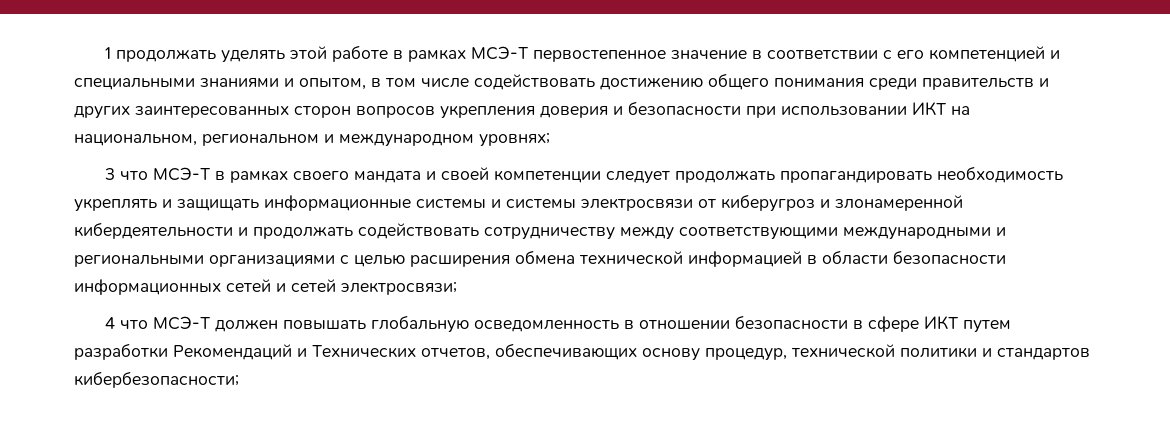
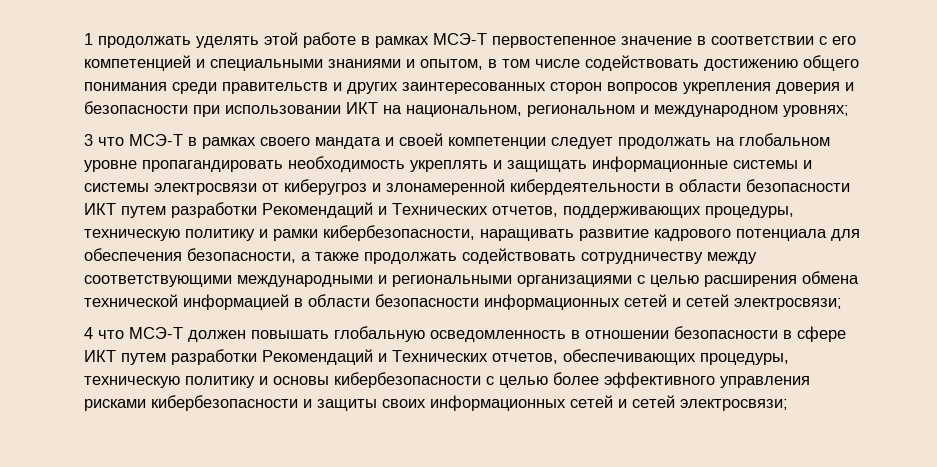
- 3 что МСЭ-Т в рамках своего мандата и своей компетенции следует продолжать пропагандировать необходимость укреплять и защищать информационные системы и системы электросвязи от киберугроз и злонамеренной кибердеятельности и продолжать содействовать сотрудничеству между соответствующими международными и региональными организациями с целью расширения обмена технической информацией в области безопасности информационных сетей и сетей электросвязи;
+ 3 что МСЭ-Т в рамках своего мандата и своей компетенции следует продолжать на глобальном уровне пропагандировать необходимость укреплять и защищать информационные системы и системы электросвязи от киберугроз и злонамеренной кибердеятельности в области безопасности ИКТ путем разработки Рекомендаций и Технических отчетов, поддерживающих процедуры, техническую политику и рамки кибербезопасности, наращивать развитие кадрового потенциала для обеспечения безопасности, а также продолжать содействовать сотрудничеству между соответствующими международными и региональными организациями с целью расширения обмена технической информацией в области безопасности информационных сетей и сетей электросвязи;
- 4 что МСЭ-Т должен повышать глобальную осведомленность в отношении безопасности в сфере ИКТ путем разработки Рекомендаций и Технических отчетов, обеспечивающих основу процедур, технической политики и стандартов кибербезопасности;
+ 4 что МСЭ-Т должен повышать глобальную осведомленность в отношении безопасности в сфере ИКТ путем разработки Рекомендаций и Технических отчетов, обеспечивающих процедуры, техническую политику и основы кибербезопасности с целью более эффективного управления рисками кибербезопасности и защиты своих информационных сетей и сетей электросвязи;

